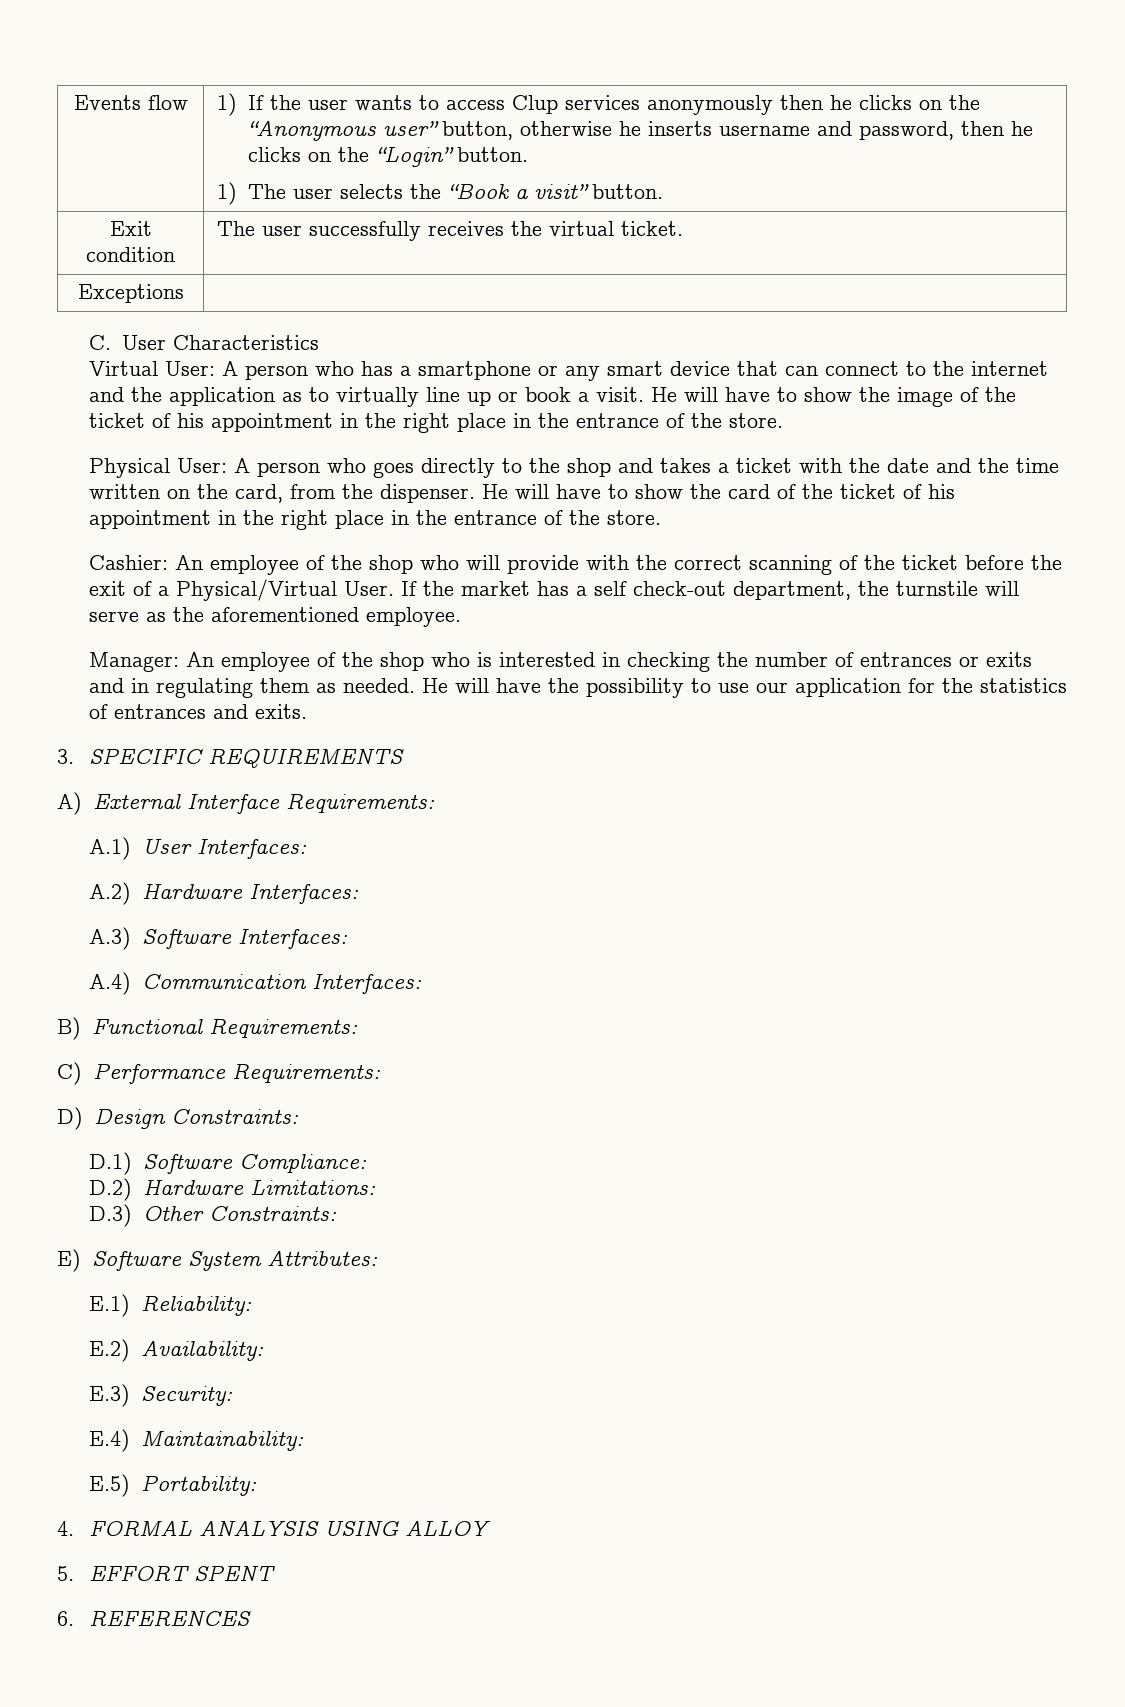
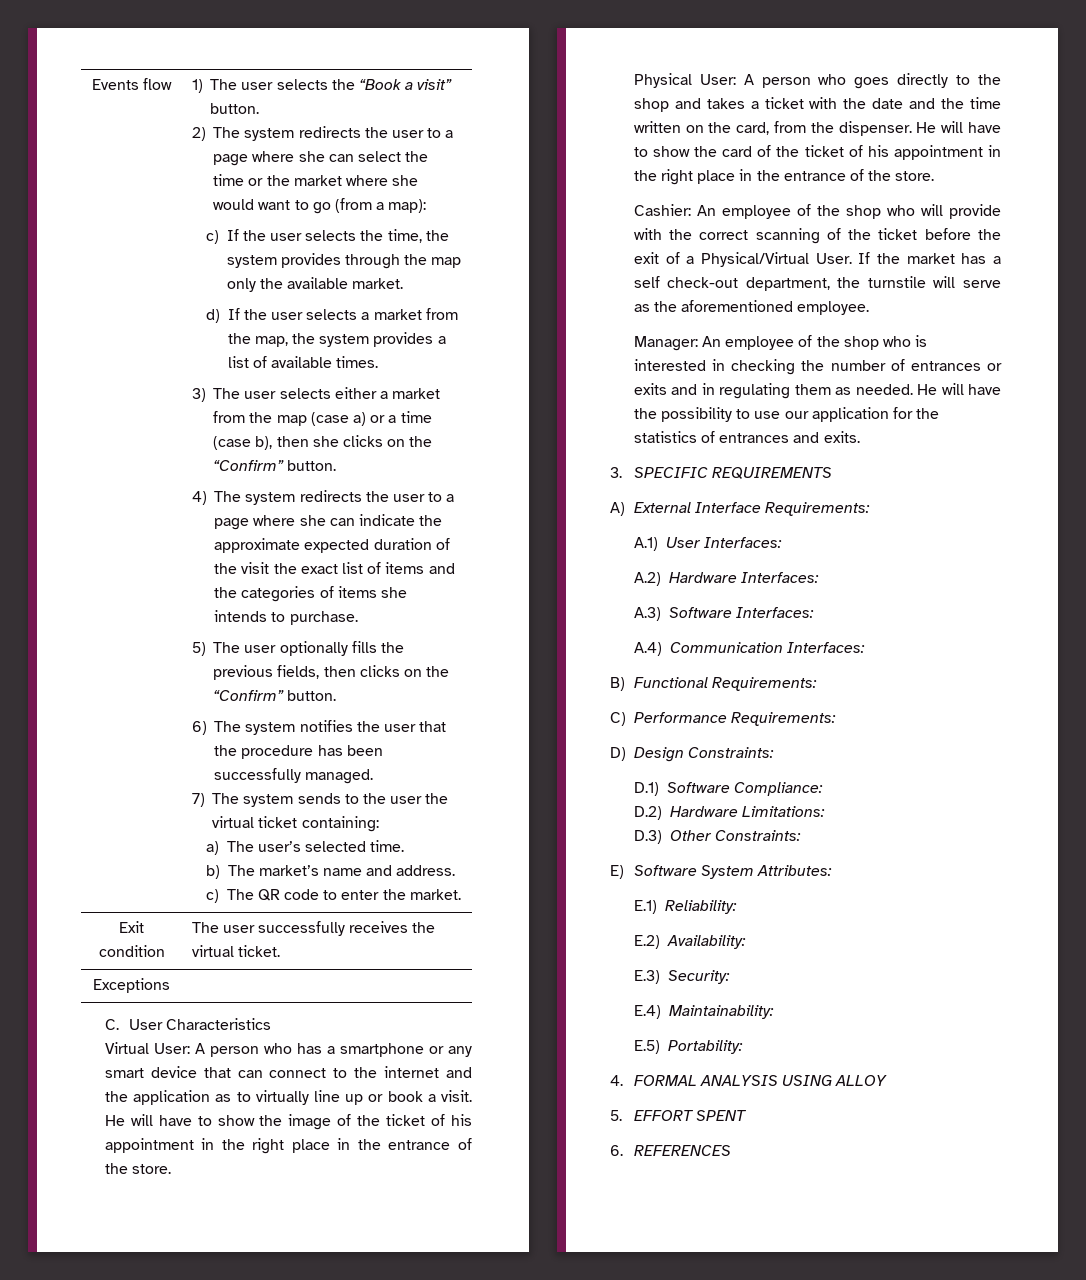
- 1) If the user wants to access Clup services anonymously then he clicks on the “Anonymous user” button, otherwise he inserts username and password, then he clicks on the “Login” button.
+ 2) The system redirects the user to a page where she can select the time or the market where she would want to go (from a map):
+ c) If the user selects the time, the system provides through the map only the available market.
+ d) If the user selects a market from the map, the system provides a list of available times.
+ 3) The user selects either a market from the map (case a) or a time (case b), then she clicks on the “Confirm” button.
+ 4) The system redirects the user to a page where she can indicate the approximate expected duration of the visit the exact list of items and the categories of items she intends to purchase.
+ 5) The user optionally fills the previous fields, then clicks on the “Confirm” button.
+ 6) The system notifies the user that the procedure has been successfully managed.
+ 7) The system sends to the user the virtual ticket containing:
+ a) The user’s selected time.
+ b) The market’s name and address.
+ c) The QR code to enter the market.

